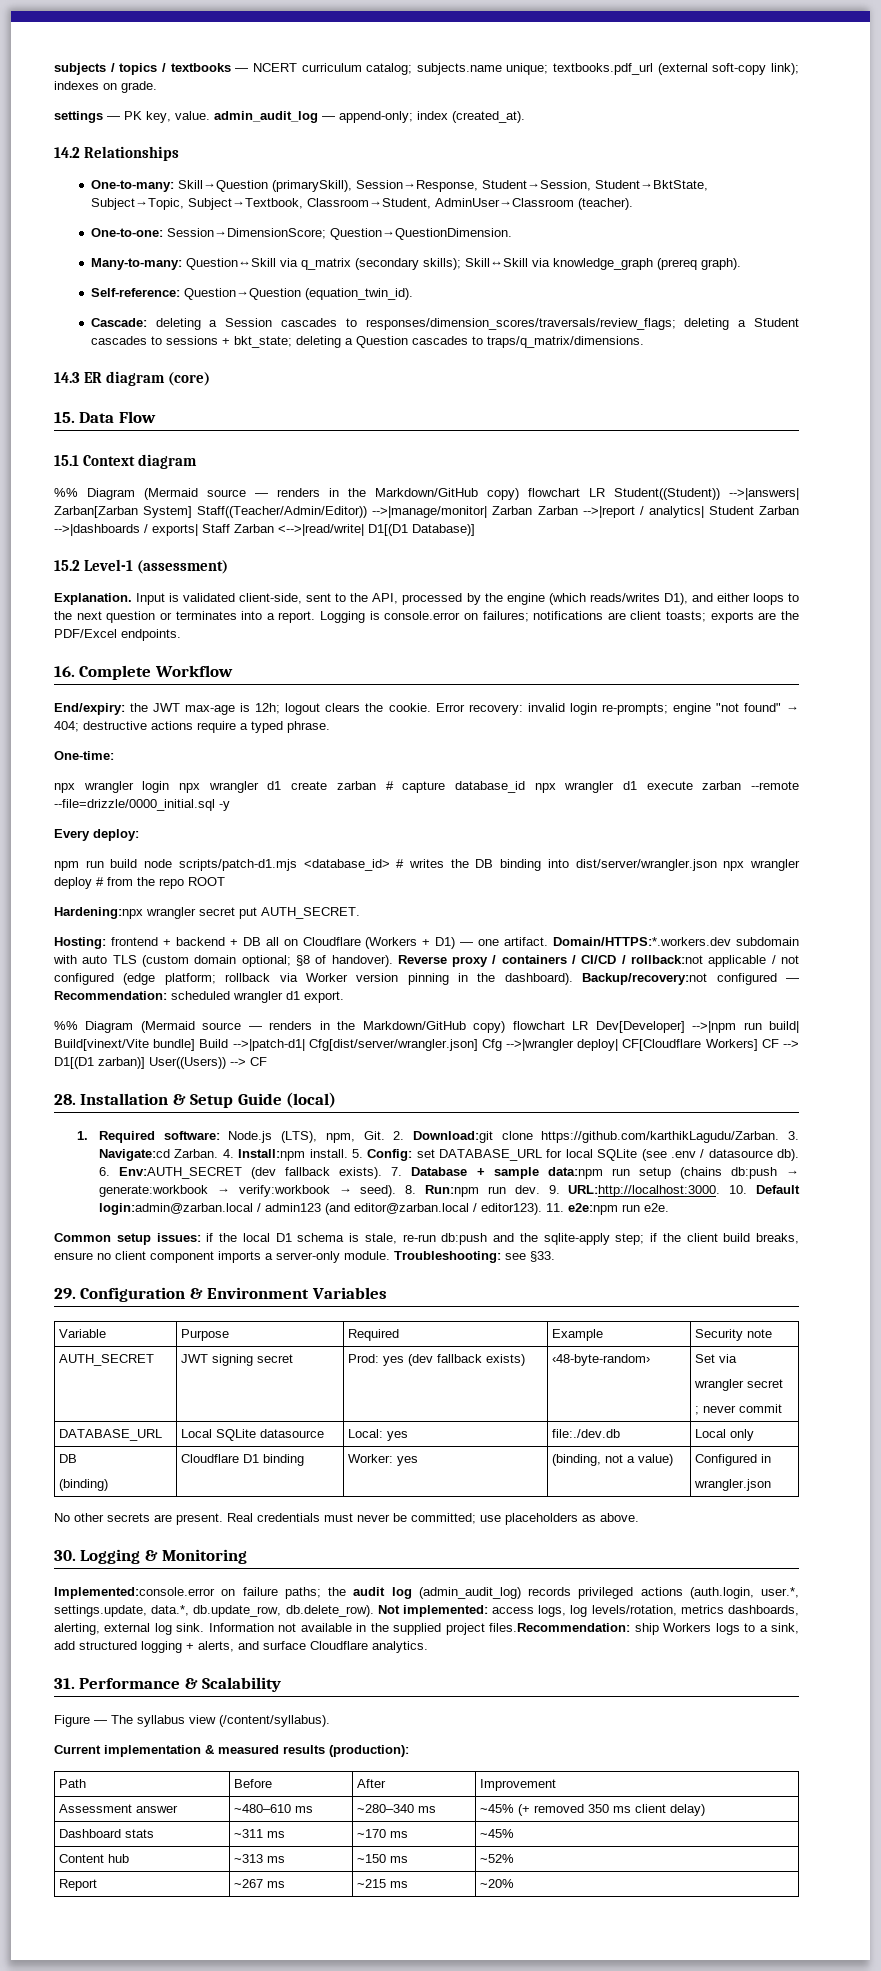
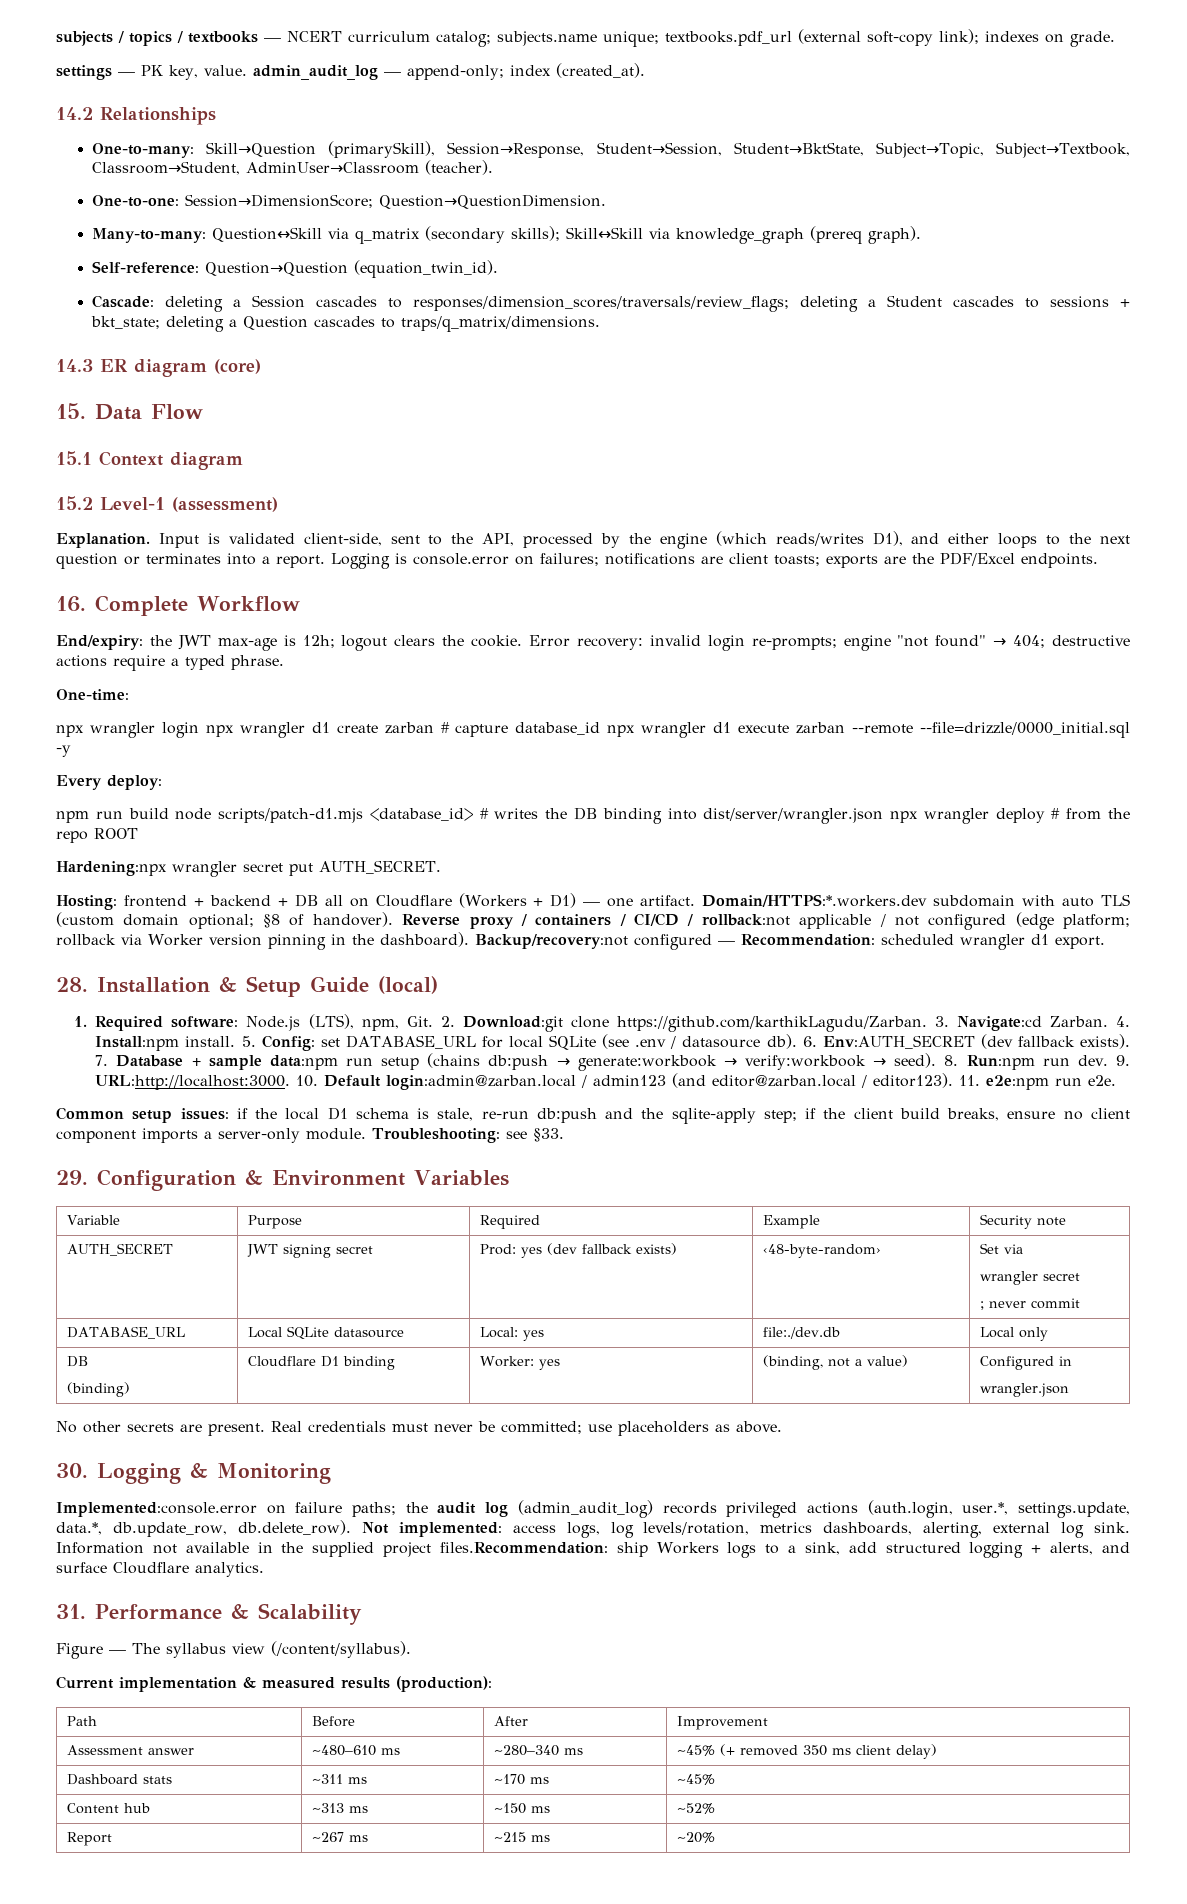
- %% Diagram (Mermaid source — renders in the Markdown/GitHub copy) flowchart LR Student((Student)) -->|answers| Zarban[Zarban System] Staff((Teacher/Admin/Editor)) -->|manage/monitor| Zarban Zarban -->|report / analytics| Student Zarban -->|dashboards / exports| Staff Zarban <-->|read/write| D1[(D1 Database)]
- %% Diagram (Mermaid source — renders in the Markdown/GitHub copy) flowchart LR Dev[Developer] -->|npm run build| Build[vinext/Vite bundle] Build -->|patch-d1| Cfg[dist/server/wrangler.json] Cfg -->|wrangler deploy| CF[Cloudflare Workers] CF --> D1[(D1 zarban)] User((Users)) --> CF

